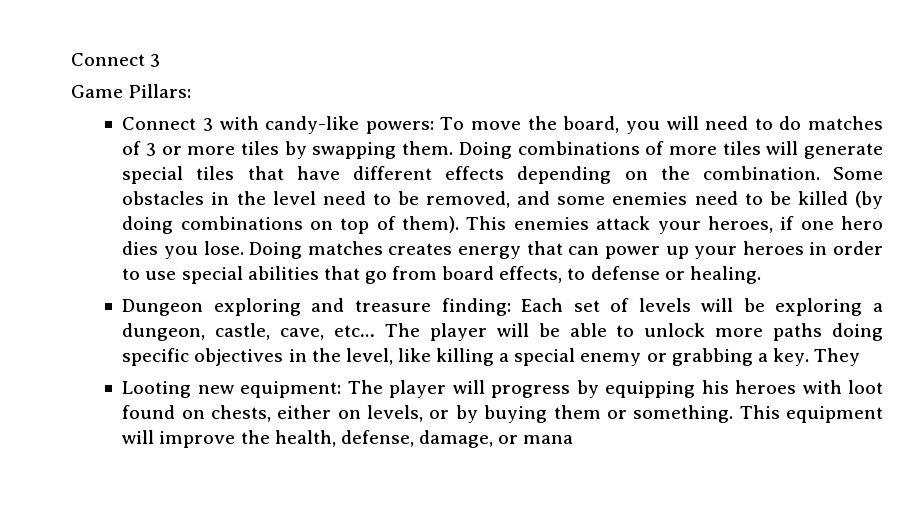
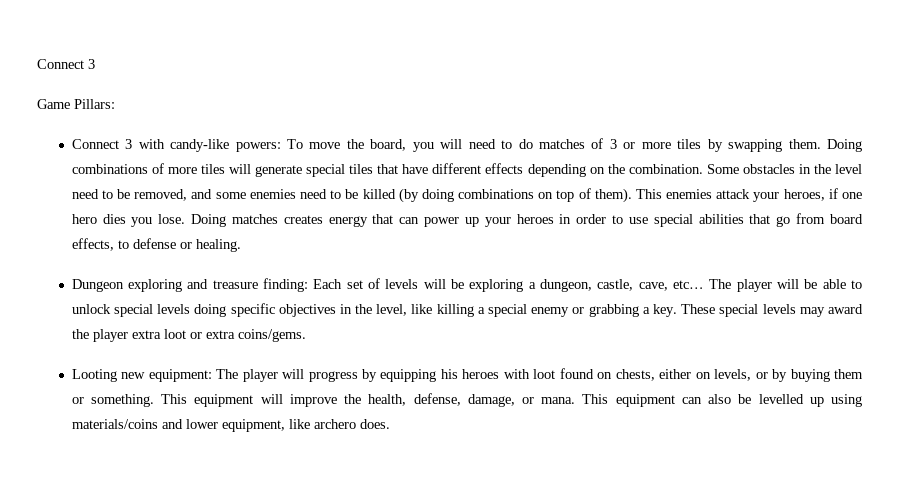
- The player will be able to unlock more paths doing specific objectives in the level, like killing a special enemy or grabbing a key.
+ The player will be able to unlock special levels doing specific objectives in the level, like killing a special enemy or grabbing a key.
- They
+ These special levels may award the player extra loot or extra coins/gems.
- This equipment will improve the health, defense, damage, or mana
+ This equipment will improve the health, defense, damage, or mana. This equipment can also be levelled up using materials/coins and lower equipment, like archero does.

